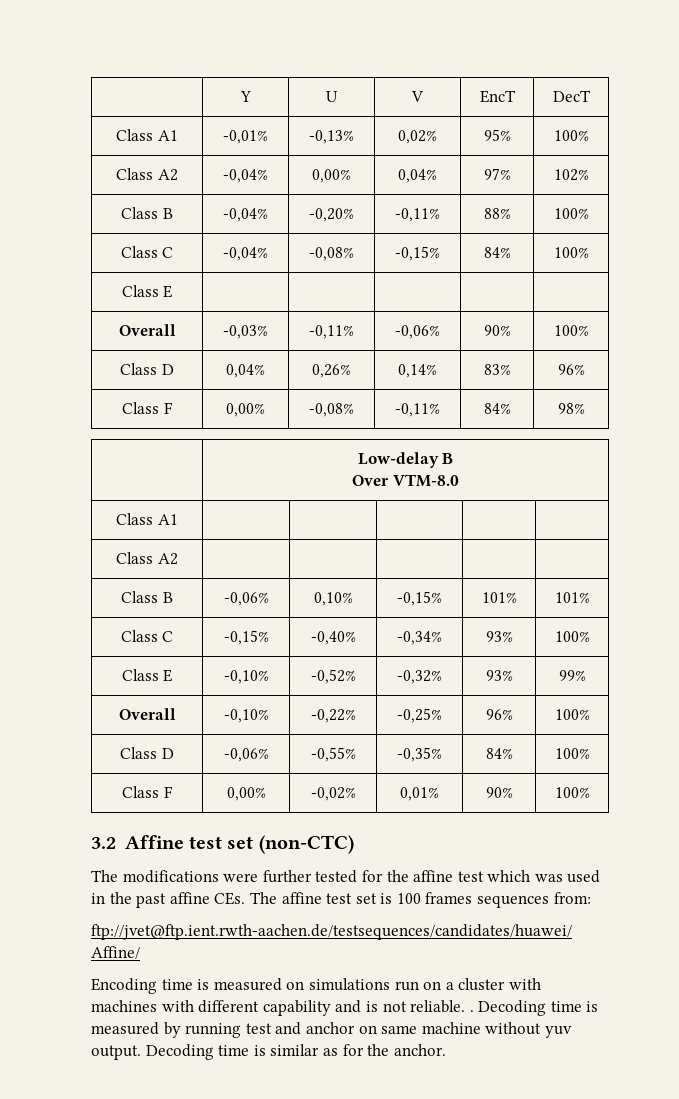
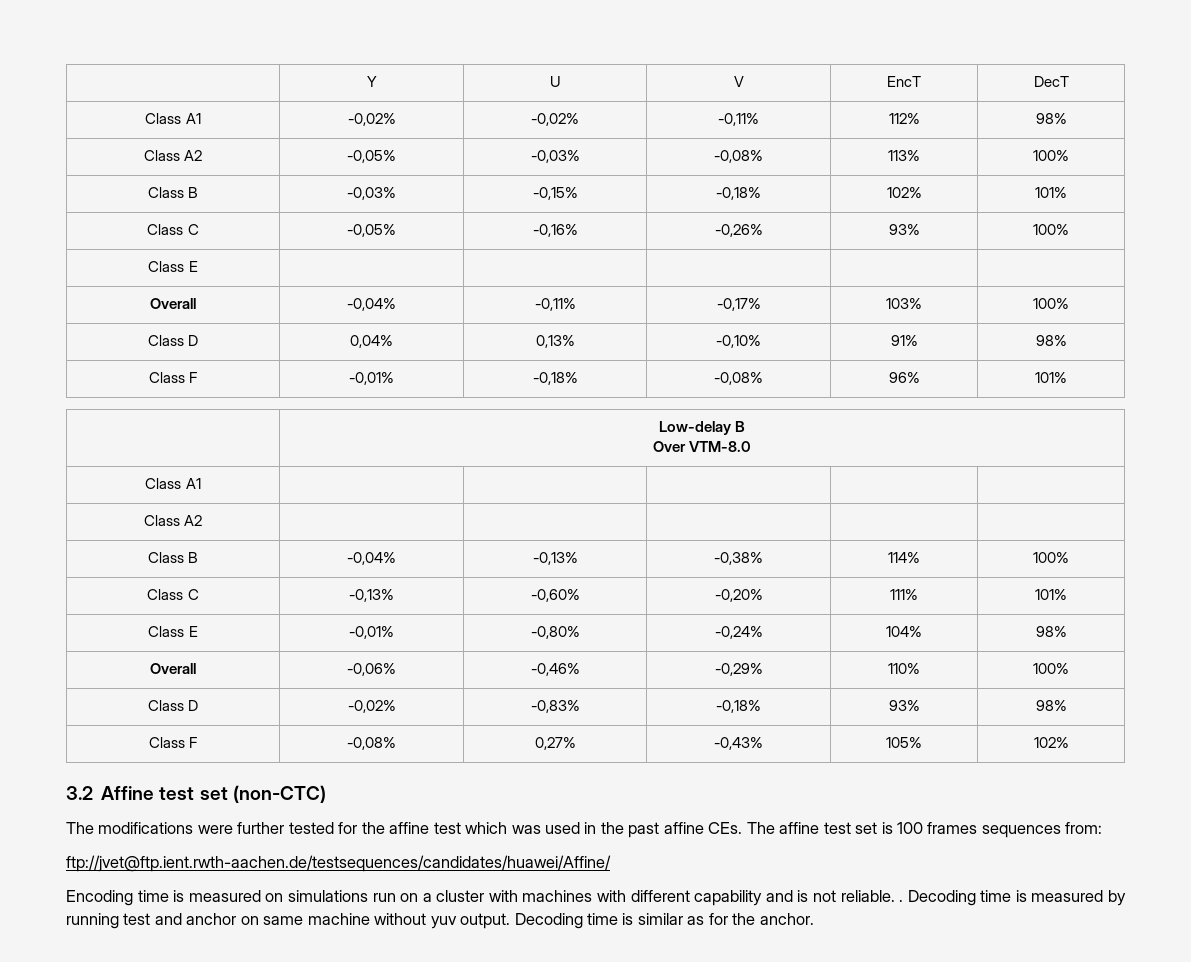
- Class A1 | -0,01% | -0,13% | 0,02% | 95% | 100%
- Class A2 | -0,04% | 0,00% | 0,04% | 97% | 102%
- Class B | -0,04% | -0,20% | -0,11% | 88% | 100%
- Class C | -0,04% | -0,08% | -0,15% | 84% | 100%
+ Class A1 | -0,02% | -0,02% | -0,11% | 112% | 98%
+ Class A2 | -0,05% | -0,03% | -0,08% | 113% | 100%
+ Class B | -0,03% | -0,15% | -0,18% | 102% | 101%
+ Class C | -0,05% | -0,16% | -0,26% | 93% | 100%
- Overall | -0,03% | -0,11% | -0,06% | 90% | 100%
+ Overall | -0,04% | -0,11% | -0,17% | 103% | 100%
- Class D | 0,04% | 0,26% | 0,14% | 83% | 96%
- Class F | 0,00% | -0,08% | -0,11% | 84% | 98%
+ Class D | 0,04% | 0,13% | -0,10% | 91% | 98%
+ Class F | -0,01% | -0,18% | -0,08% | 96% | 101%
- Class B | -0,06% | 0,10% | -0,15% | 101% | 101%
- Class C | -0,15% | -0,40% | -0,34% | 93% | 100%
- Class E | -0,10% | -0,52% | -0,32% | 93% | 99%
- Overall | -0,10% | -0,22% | -0,25% | 96% | 100%
- Class D | -0,06% | -0,55% | -0,35% | 84% | 100%
- Class F | 0,00% | -0,02% | 0,01% | 90% | 100%
+ Class B | -0,04% | -0,13% | -0,38% | 114% | 100%
+ Class C | -0,13% | -0,60% | -0,20% | 111% | 101%
+ Class E | -0,01% | -0,80% | -0,24% | 104% | 98%
+ Overall | -0,06% | -0,46% | -0,29% | 110% | 100%
+ Class D | -0,02% | -0,83% | -0,18% | 93% | 98%
+ Class F | -0,08% | 0,27% | -0,43% | 105% | 102%

